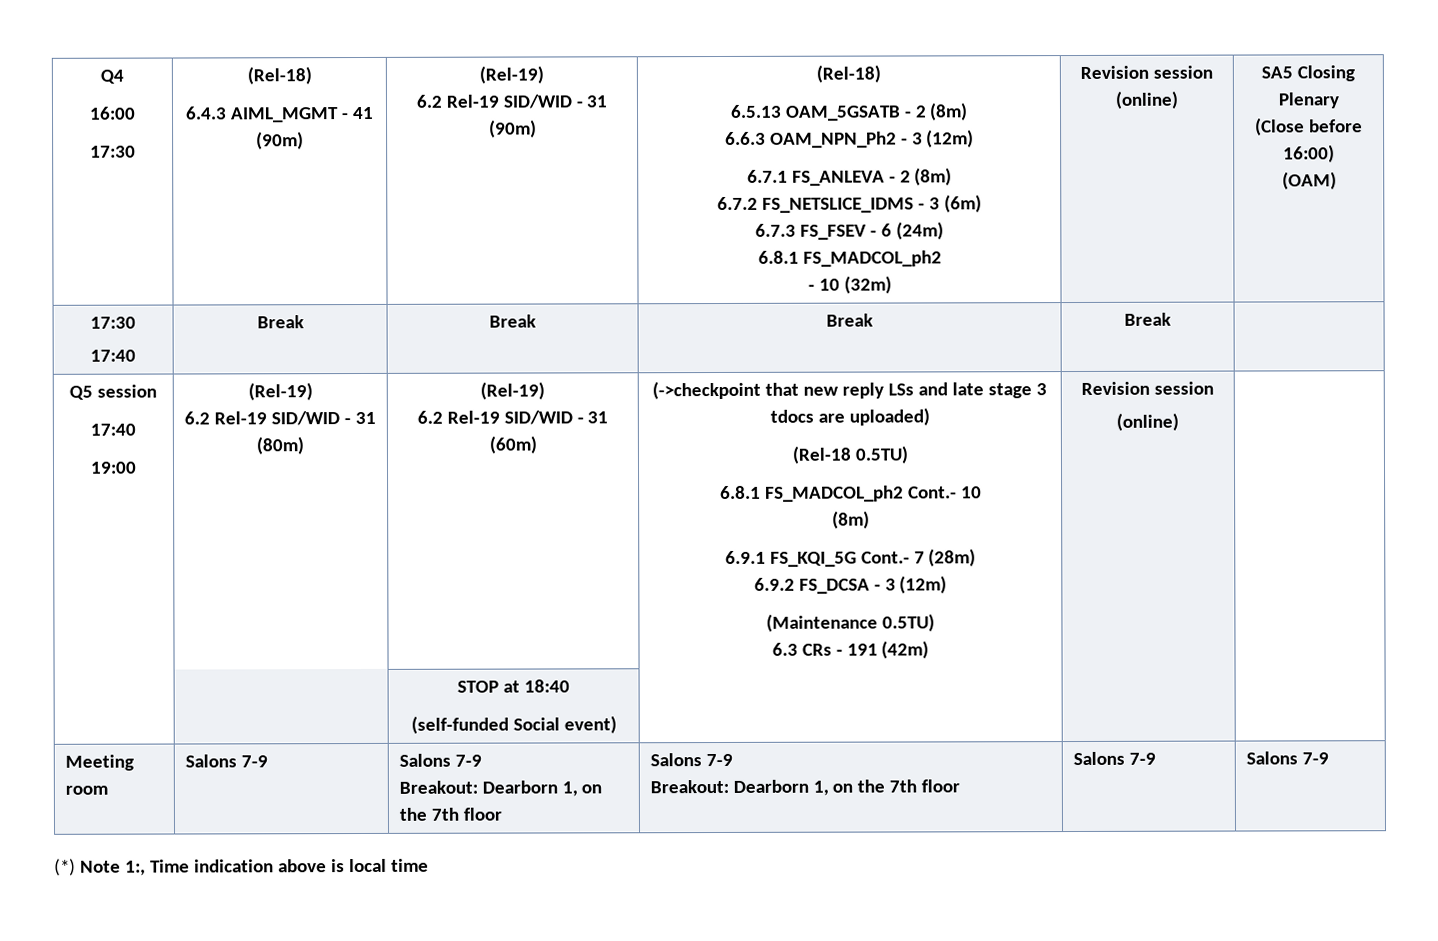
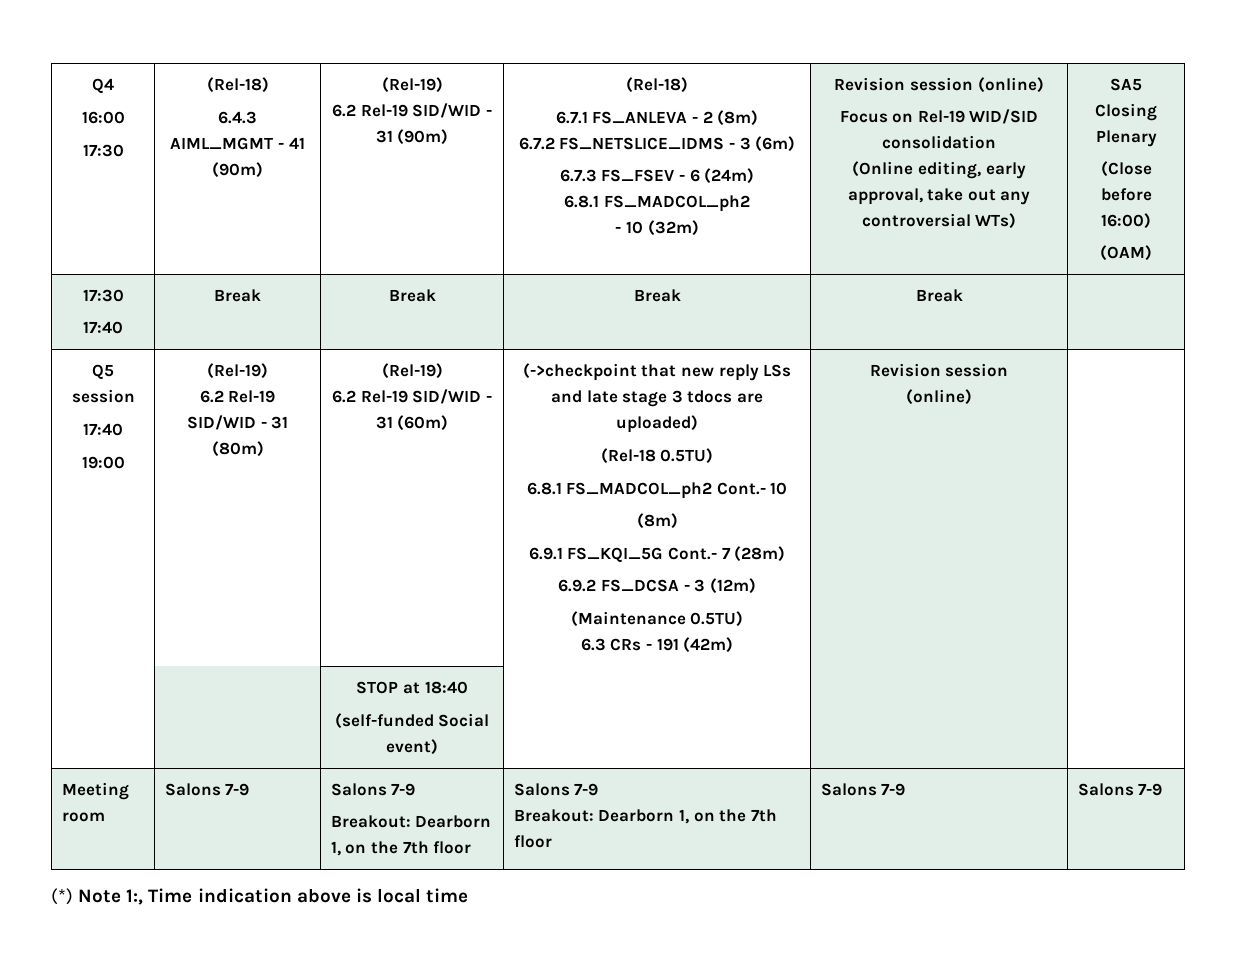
- 6.5.13 OAM_5GSATB - 2 (8m)
- 6.6.3 OAM_NPN_Ph2 - 3 (12m)
+ Focus on Rel-19 WID/SID consolidation
+ (Online editing, early approval, take out any controversial WTs)

